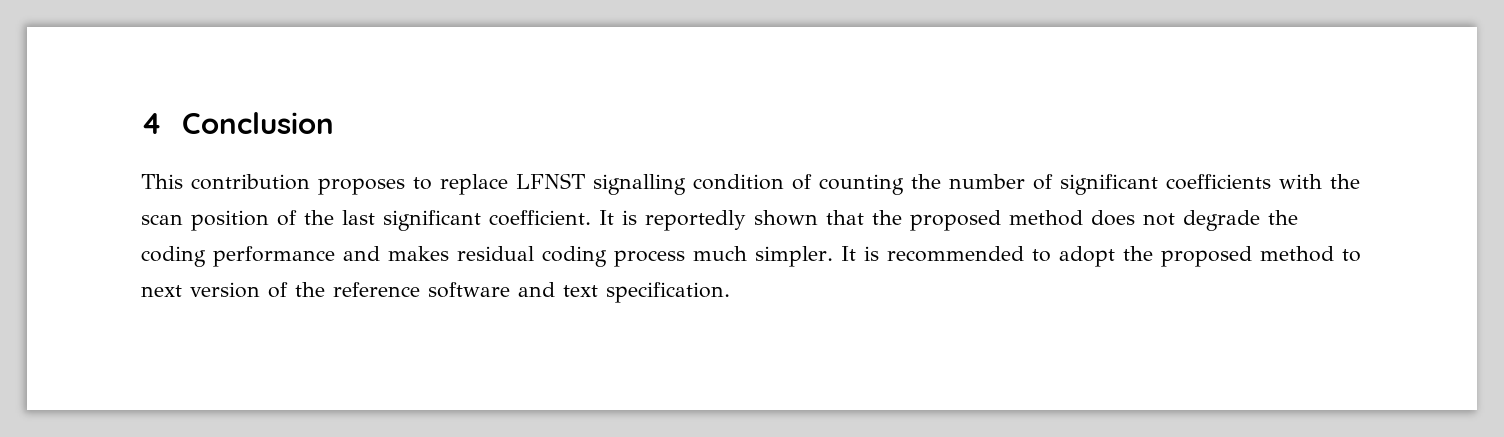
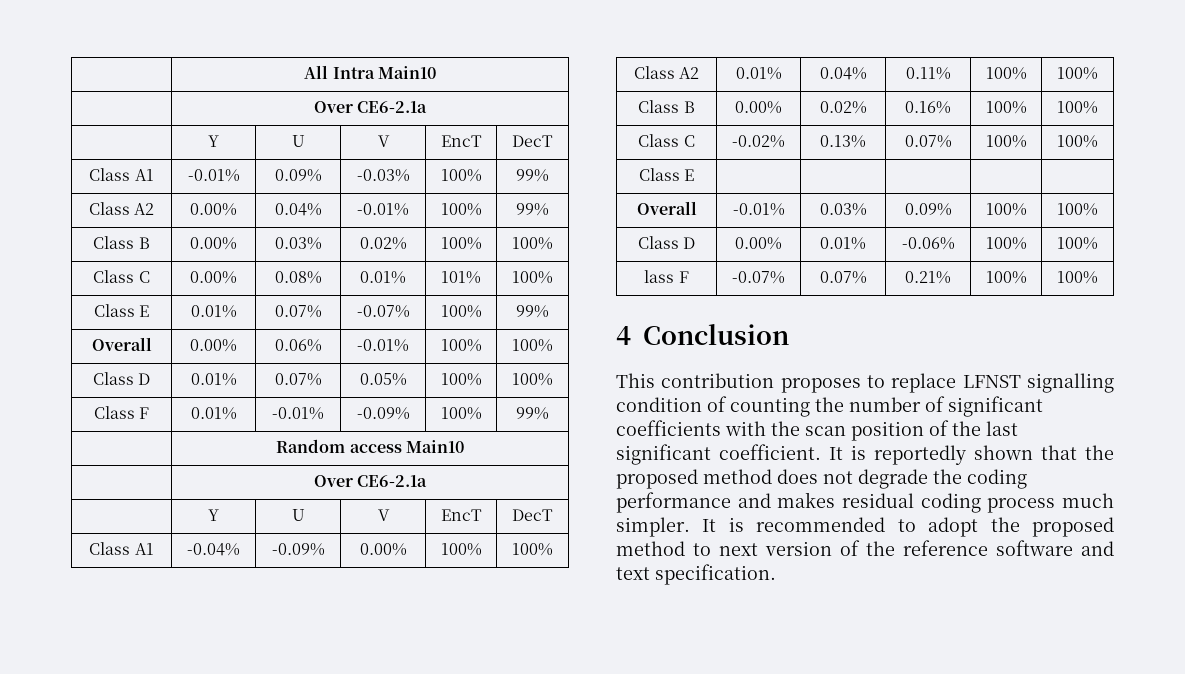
+ | All Intra Main10
+ | Over CE6-2.1a
+ | Y | U | V | EncT | DecT
+ Class A1 | -0.01% | 0.09% | -0.03% | 100% | 99%
+ Class A2 | 0.00% | 0.04% | -0.01% | 100% | 99%
+ Class B | 0.00% | 0.03% | 0.02% | 100% | 100%
+ Class C | 0.00% | 0.08% | 0.01% | 101% | 100%
+ Class E | 0.01% | 0.07% | -0.07% | 100% | 99%
+ Overall | 0.00% | 0.06% | -0.01% | 100% | 100%
+ Class D | 0.01% | 0.07% | 0.05% | 100% | 100%
+ Class F | 0.01% | -0.01% | -0.09% | 100% | 99%
+ | Random access Main10
+ | Over CE6-2.1a
+ | Y | U | V | EncT | DecT
+ Class A1 | -0.04% | -0.09% | 0.00% | 100% | 100%
+ Class A2 | 0.01% | 0.04% | 0.11% | 100% | 100%
+ Class B | 0.00% | 0.02% | 0.16% | 100% | 100%
+ Class C | -0.02% | 0.13% | 0.07% | 100% | 100%
+ Class E | | | | |
+ Overall | -0.01% | 0.03% | 0.09% | 100% | 100%
+ Class D | 0.00% | 0.01% | -0.06% | 100% | 100%
+ lass F | -0.07% | 0.07% | 0.21% | 100% | 100%

